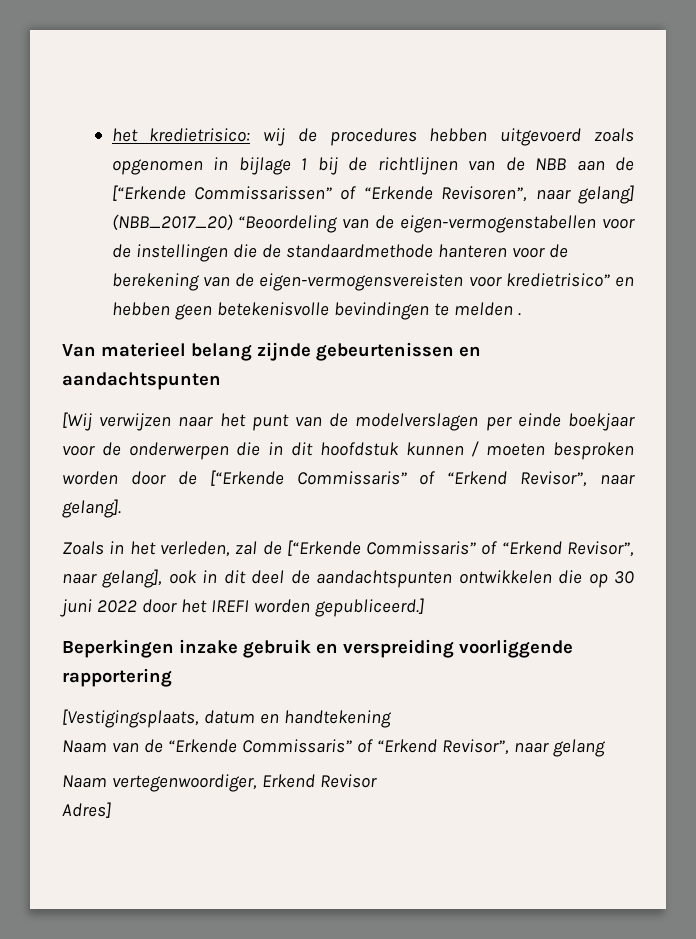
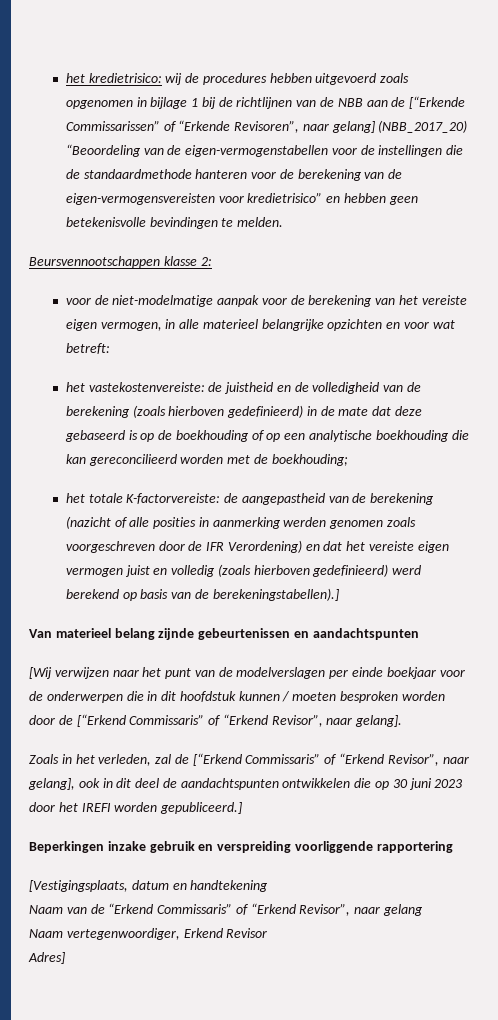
- het kredietrisico: wij de procedures hebben uitgevoerd zoals opgenomen in bijlage 1 bij de richtlijnen van de NBB aan de [“Erkende Commissarissen” of “Erkende Revisoren”, naar gelang] (NBB_2017_20) “Beoordeling van de eigen-vermogenstabellen voor de instellingen die de standaardmethode hanteren voor de berekening van de eigen-vermogensvereisten voor kredietrisico” en hebben geen betekenisvolle bevindingen te melden .
+ het kredietrisico: wij de procedures hebben uitgevoerd zoals opgenomen in bijlage 1 bij de richtlijnen van de NBB aan de [“Erkende Commissarissen” of “Erkende Revisoren”, naar gelang] (NBB_2017_20) “Beoordeling van de eigen-vermogenstabellen voor de instellingen die de standaardmethode hanteren voor de berekening van de eigen-vermogensvereisten voor kredietrisico” en hebben geen betekenisvolle bevindingen te melden.
+ Beursvennootschappen klasse 2:
+ voor de niet-modelmatige aanpak voor de berekening van het vereiste eigen vermogen, in alle materieel belangrijke opzichten en voor wat betreft:
+ het vastekostenvereiste: de juistheid en de volledigheid van de berekening (zoals hierboven gedefinieerd) in de mate dat deze gebaseerd is op de boekhouding of op een analytische boekhouding die kan gereconcilieerd worden met de boekhouding;
+ het totale K-factorvereiste: de aangepastheid van de berekening (nazicht of alle posities in aanmerking werden genomen zoals voorgeschreven door de IFR Verordening) en dat het vereiste eigen vermogen juist en volledig (zoals hierboven gedefinieerd) werd berekend op basis van de berekeningstabellen).]
- [Wij verwijzen naar het punt van de modelverslagen per einde boekjaar voor de onderwerpen die in dit hoofdstuk kunnen / moeten besproken worden door de [“Erkende Commissaris” of “Erkend Revisor”, naar gelang].
+ [Wij verwijzen naar het punt van de modelverslagen per einde boekjaar voor de onderwerpen die in dit hoofdstuk kunnen / moeten besproken worden door de [“Erkend Commissaris” of “Erkend Revisor”, naar gelang].
- Zoals in het verleden, zal de [“Erkende Commissaris” of “Erkend Revisor”, naar gelang], ook in dit deel de aandachtspunten ontwikkelen die op 30 juni 2022 door het IREFI worden gepubliceerd.]
+ Zoals in het verleden, zal de [“Erkend Commissaris” of “Erkend Revisor”, naar gelang], ook in dit deel de aandachtspunten ontwikkelen die op 30 juni 2023 door het IREFI worden gepubliceerd.]
- Naam van de “Erkende Commissaris” of “Erkend Revisor”, naar gelang
+ Naam van de “Erkend Commissaris” of “Erkend Revisor”, naar gelang

